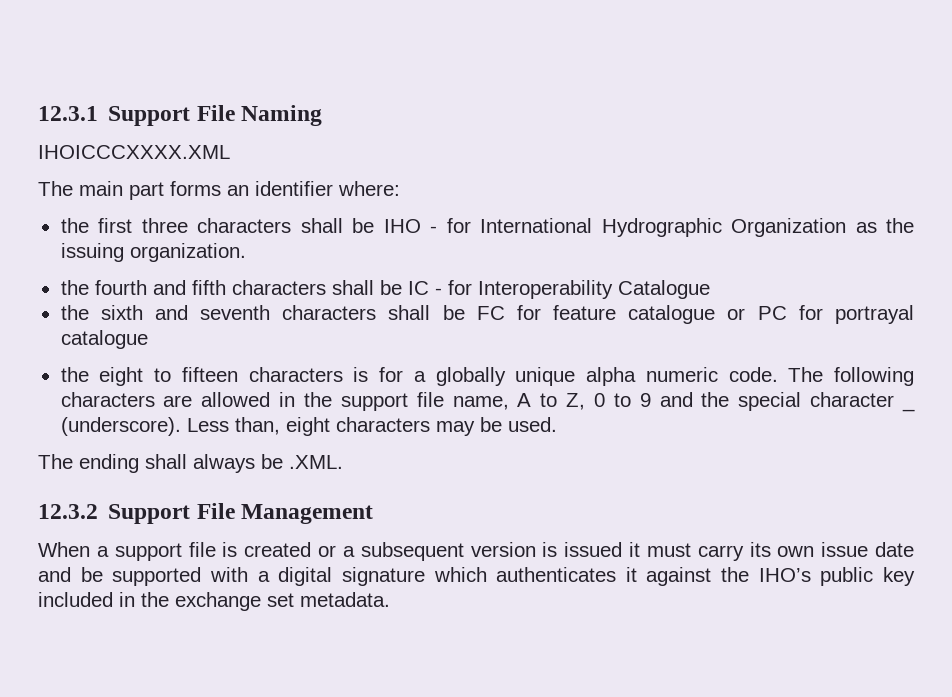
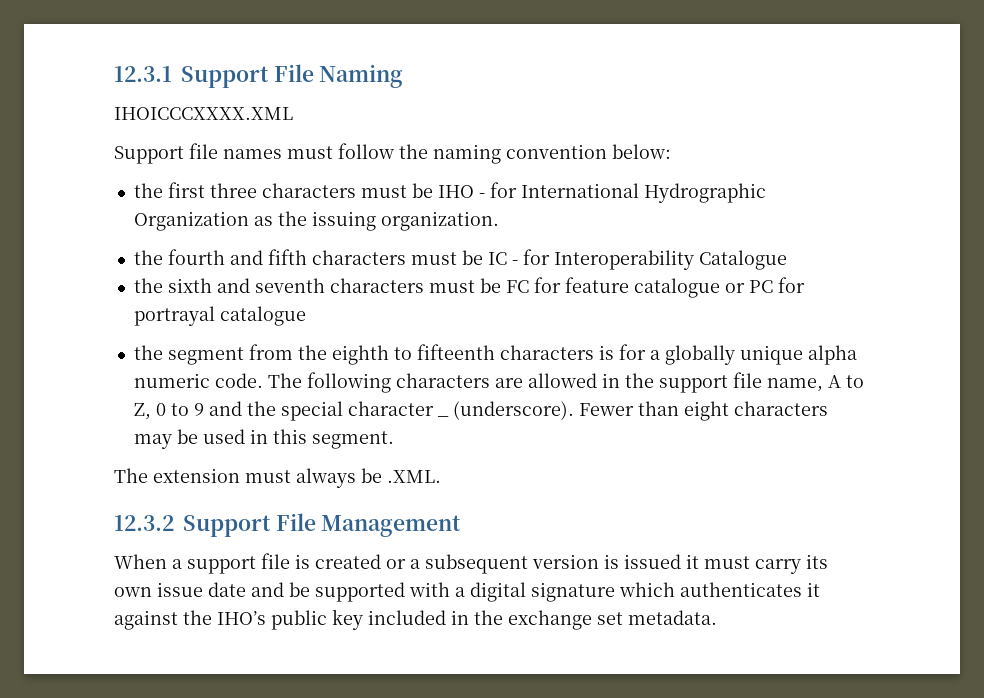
- The main part forms an identifier where:
+ Support file names must follow the naming convention below:
- the first three characters shall be IHO - for International Hydrographic Organization as the issuing organization.
+ the first three characters must be IHO - for International Hydrographic Organization as the issuing organization.
- the fourth and fifth characters shall be IC - for Interoperability Catalogue
+ the fourth and fifth characters must be IC - for Interoperability Catalogue
- the sixth and seventh characters shall be FC for feature catalogue or PC for portrayal catalogue
+ the sixth and seventh characters must be FC for feature catalogue or PC for portrayal catalogue
- the eight to fifteen characters is for a globally unique alpha numeric code.
+ the segment from the eighth to fifteenth characters is for a globally unique alpha numeric code.
- Less than, eight characters may be used.
- The ending shall always be .XML.
+ Fewer than eight characters may be used in this segment.
+ The extension must always be .XML.

